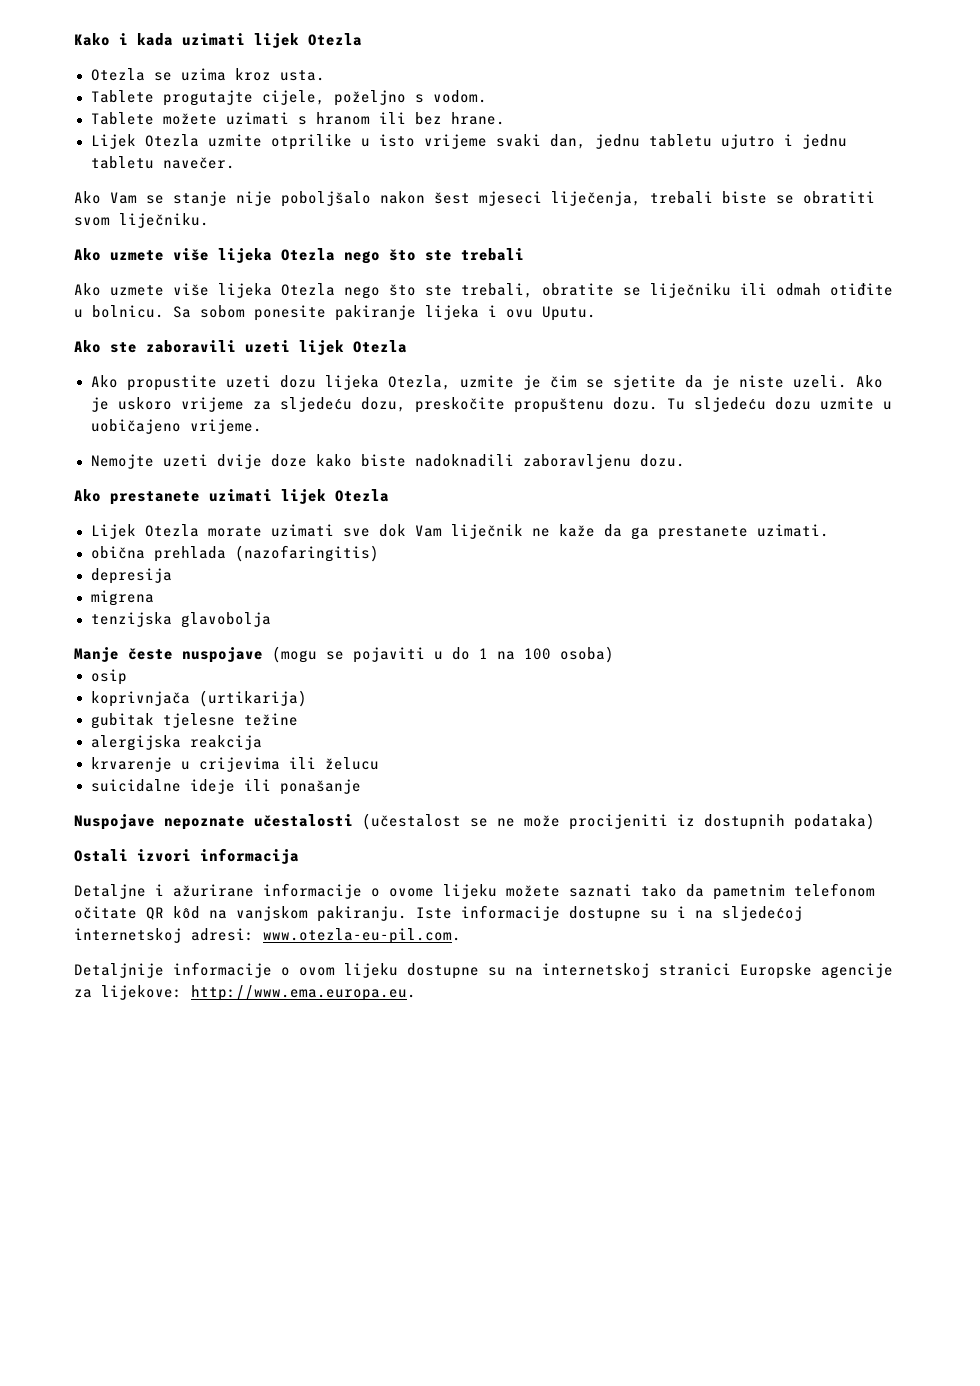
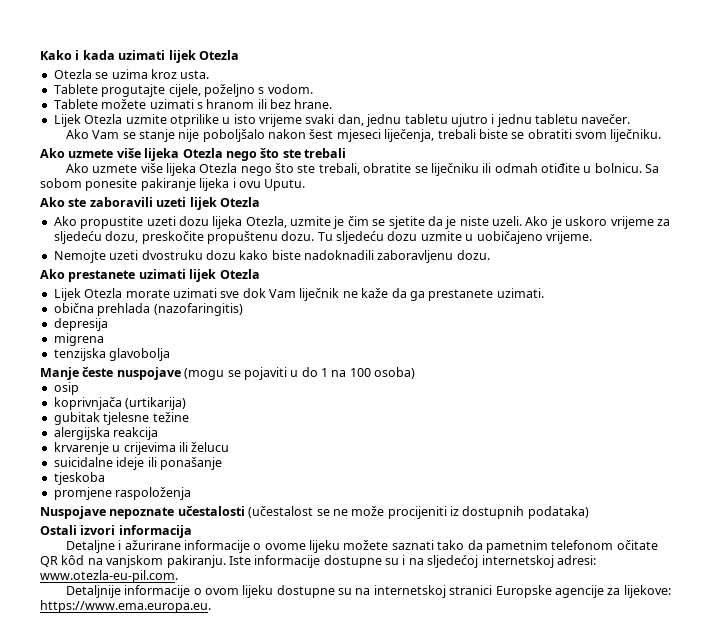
- Nemojte uzeti dvije doze kako biste nadoknadili zaboravljenu dozu.
+ Nemojte uzeti dvostruku dozu kako biste nadoknadili zaboravljenu dozu.
+ tjeskoba
+ promjene raspoloženja
- Detaljnije informacije o ovom lijeku dostupne su na internetskoj stranici Europske agencije za lijekove: http://www.ema.europa.eu.
+ Detaljnije informacije o ovom lijeku dostupne su na internetskoj stranici Europske agencije za lijekove: https://www.ema.europa.eu.

